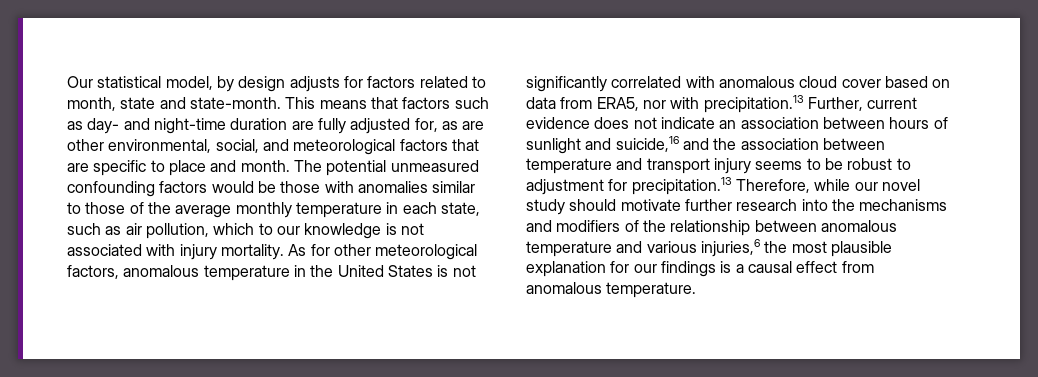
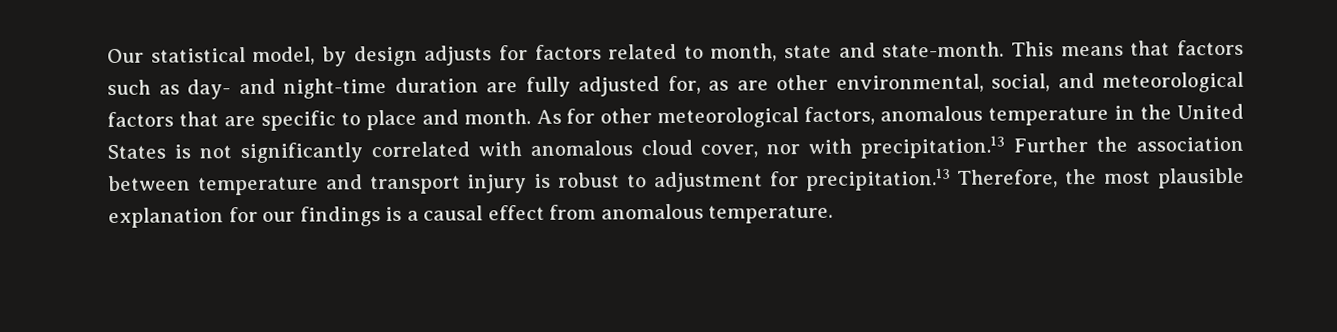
- The potential unmeasured confounding factors would be those with anomalies similar to those of the average monthly temperature in each state, such as air pollution, which to our knowledge is not associated with injury mortality.
- As for other meteorological factors, anomalous temperature in the United States is not significantly correlated with anomalous cloud cover based on data from ERA5, nor with precipitation.13 Further, current evidence does not indicate an association between hours of sunlight and suicide,16 and the association between temperature and transport injury seems to be robust to adjustment for precipitation.13 Therefore, while our novel study should motivate further research into the mechanisms and modifiers of the relationship between anomalous temperature and various injuries,6 the most plausible explanation for our findings is a causal effect from anomalous temperature.
+ As for other meteorological factors, anomalous temperature in the United States is not significantly correlated with anomalous cloud cover, nor with precipitation.13 Further the association between temperature and transport injury is robust to adjustment for precipitation.13 Therefore, the most plausible explanation for our findings is a causal effect from anomalous temperature.

